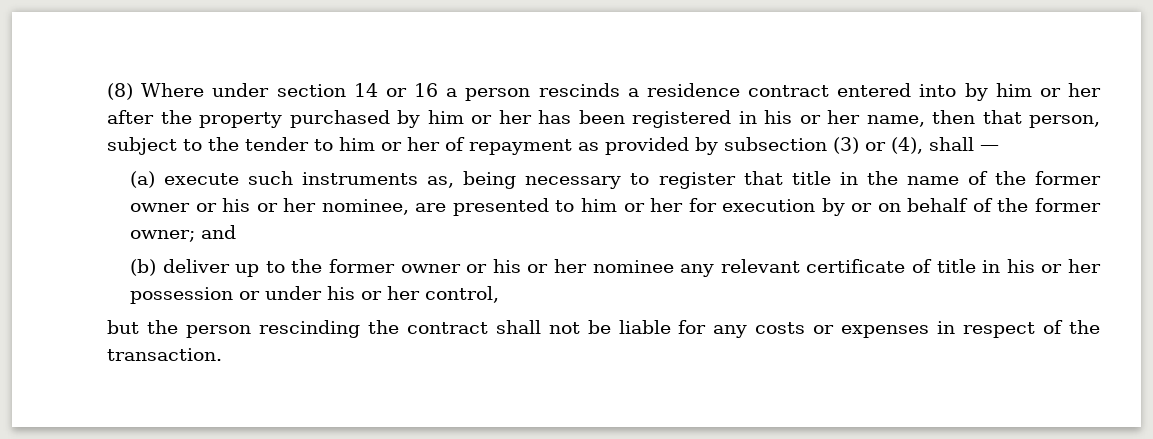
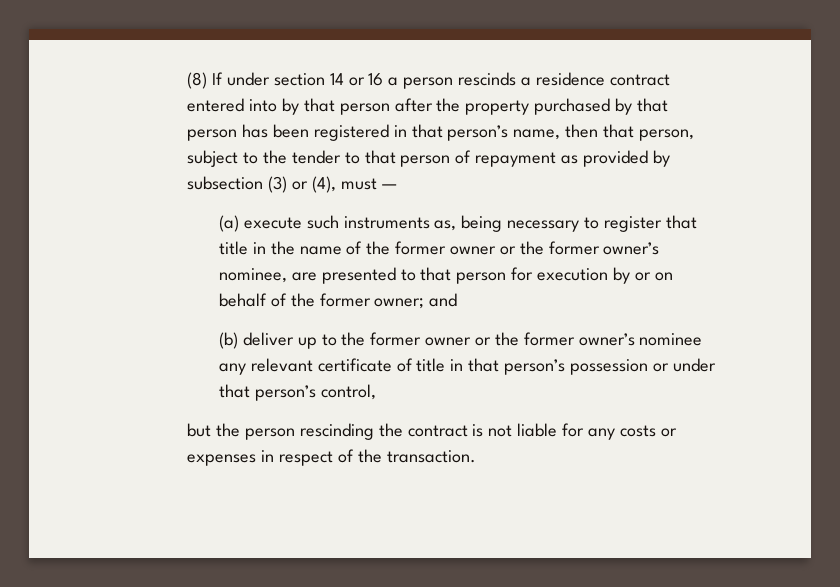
- (8) Where under section 14 or 16 a person rescinds a residence contract entered into by him or her after the property purchased by him or her has been registered in his or her name, then that person, subject to the tender to him or her of repayment as provided by subsection (3) or (4), shall —
+ (8) If under section 14 or 16 a person rescinds a residence contract entered into by that person after the property purchased by that person has been registered in that person’s name, then that person, subject to the tender to that person of repayment as provided by subsection (3) or (4), must —
- (a) execute such instruments as, being necessary to register that title in the name of the former owner or his or her nominee, are presented to him or her for execution by or on behalf of the former owner; and
+ (a) execute such instruments as, being necessary to register that title in the name of the former owner or the former owner’s nominee, are presented to that person for execution by or on behalf of the former owner; and
- (b) deliver up to the former owner or his or her nominee any relevant certificate of title in his or her possession or under his or her control,
+ (b) deliver up to the former owner or the former owner’s nominee any relevant certificate of title in that person’s possession or under that person’s control,
- but the person rescinding the contract shall not be liable for any costs or expenses in respect of the transaction.
+ but the person rescinding the contract is not liable for any costs or expenses in respect of the transaction.

